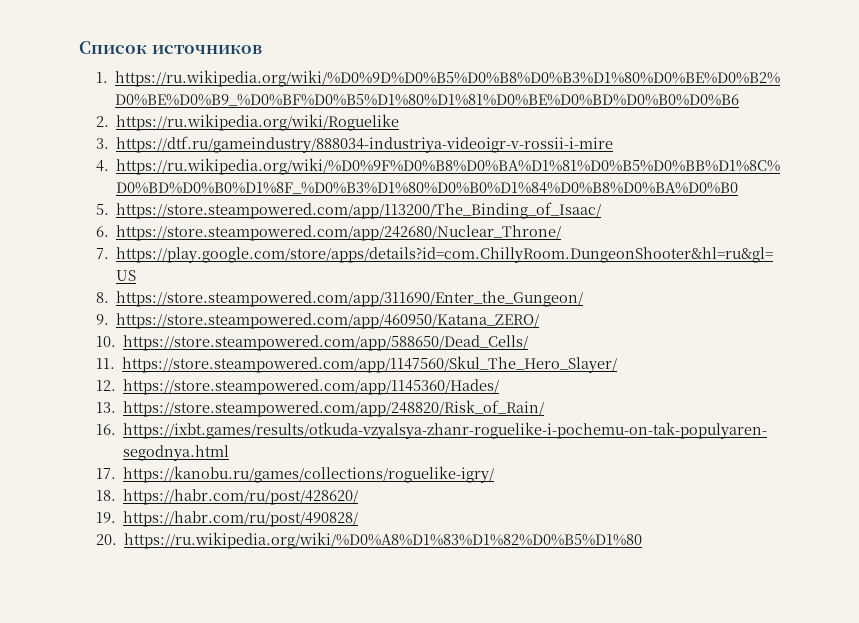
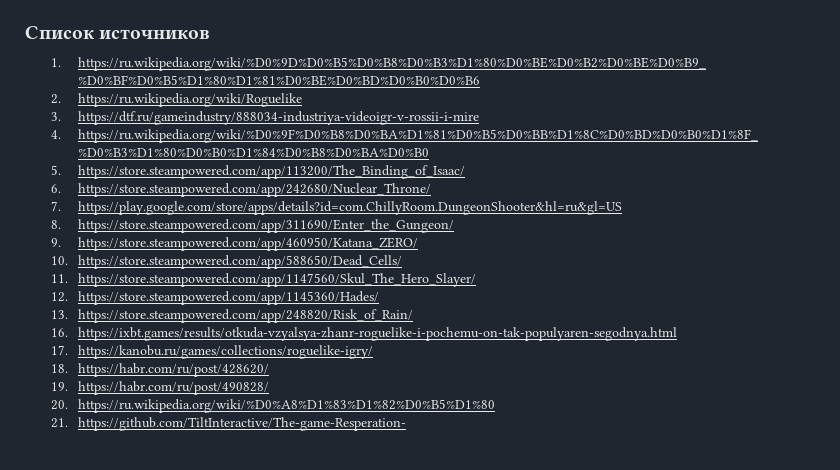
+ 21. https://github.com/TiltInteractive/The-game-Resperation-

